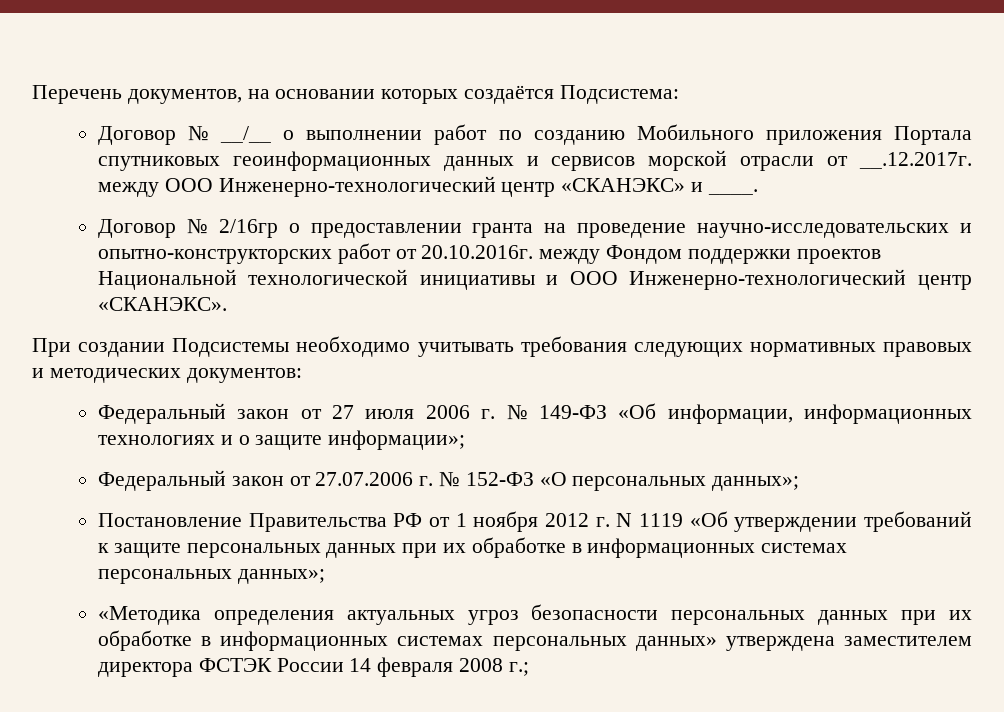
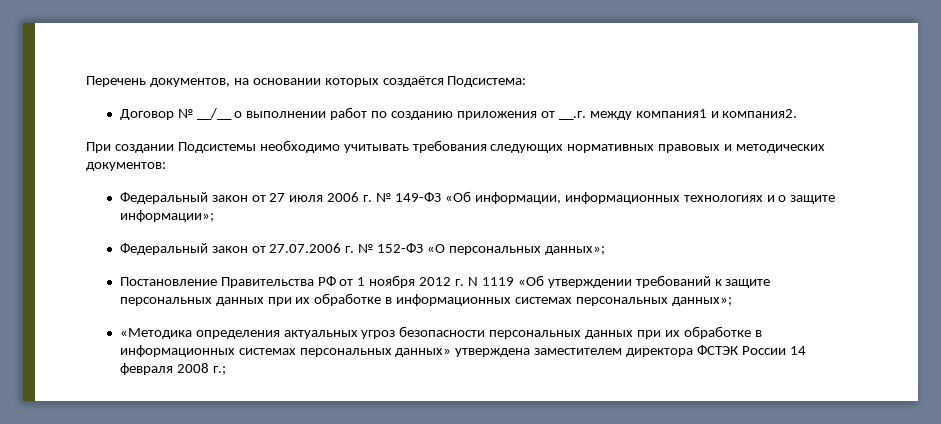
- Договор № __/__ о выполнении работ по созданию Мобильного приложения Портала спутниковых геоинформационных данных и сервисов морской отрасли от __.12.2017г. между ООО Инженерно-технологический центр «СКАНЭКС» и ____.
- Договор № 2/16гр о предоставлении гранта на проведение научно-исследовательских и опытно-конструкторских работ от 20.10.2016г. между Фондом поддержки проектов Национальной технологической инициативы и ООО Инженерно-технологический центр «СКАНЭКС».
+ Договор № __/__ о выполнении работ по созданию приложения от __.г. между компания1 и компания2.

